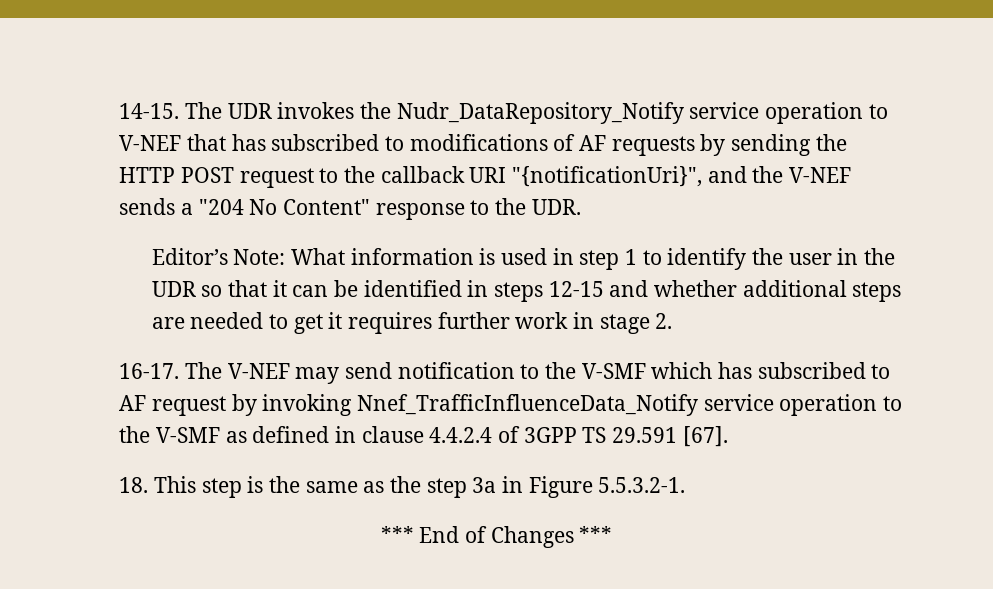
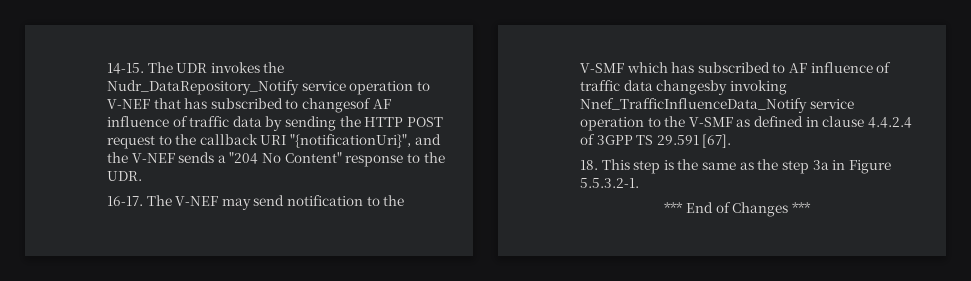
- The UDR invokes the Nudr_DataRepository_Notify service operation to V-NEF that has subscribed to modifications of AF requests by sending the HTTP POST request to the callback URI "{notificationUri}", and the V-NEF sends a "204 No Content" response to the UDR.
+ The UDR invokes the Nudr_DataRepository_Notify service operation to V-NEF that has subscribed to changesof AF influence of traffic data by sending the HTTP POST request to the callback URI "{notificationUri}", and the V-NEF sends a "204 No Content" response to the UDR.
- Editor’s Note: What information is used in step 1 to identify the user in the UDR so that it can be identified in steps 12-15 and whether additional steps are needed to get it requires further work in stage 2.
- The V-NEF may send notification to the V-SMF which has subscribed to AF request by invoking Nnef_TrafficInfluenceData_Notify service operation to the V-SMF as defined in clause 4.4.2.4 of 3GPP TS 29.591 [67].
+ The V-NEF may send notification to the V-SMF which has subscribed to AF influence of traffic data changesby invoking Nnef_TrafficInfluenceData_Notify service operation to the V-SMF as defined in clause 4.4.2.4 of 3GPP TS 29.591 [67].

